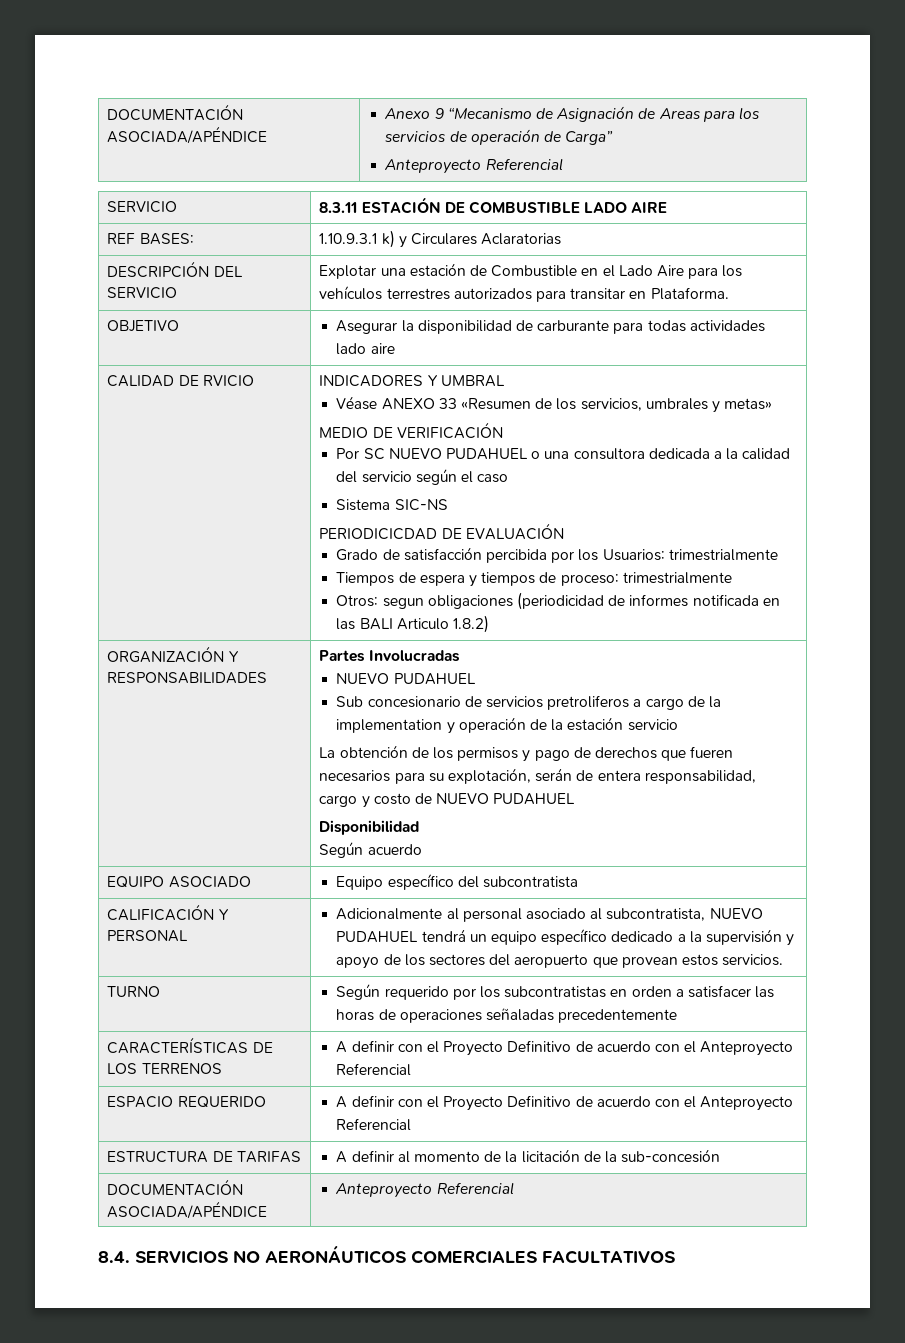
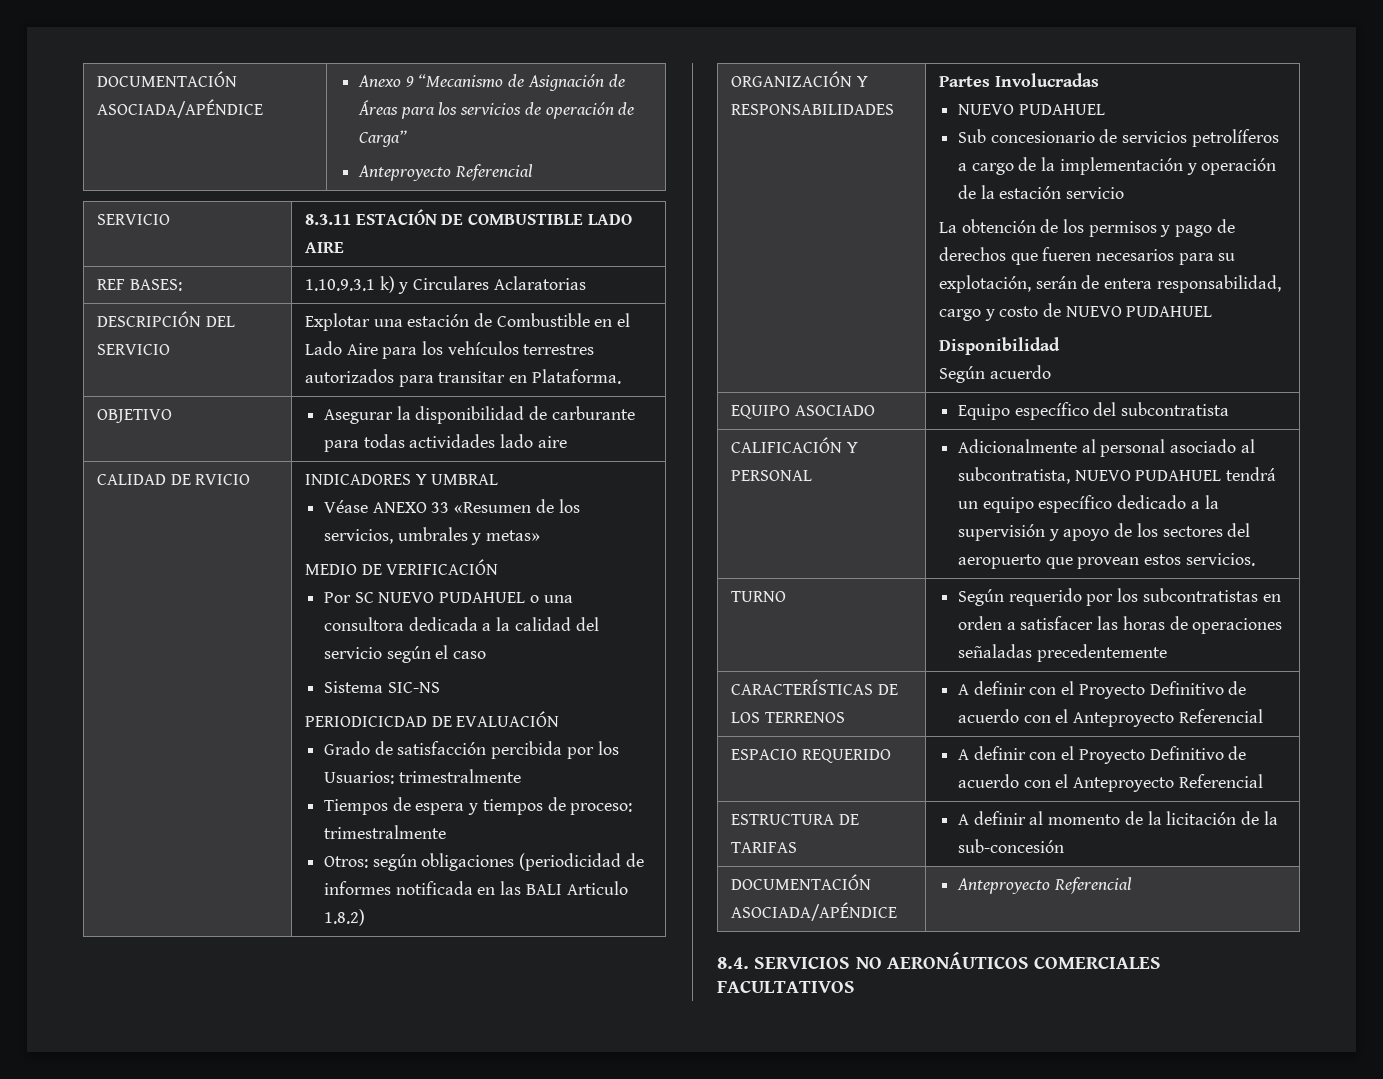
- DOCUMENTACIÓN ASOCIADA/APÉNDICE | Anexo 9 “Mecanismo de Asignación de Areas para los servicios de operación de Carga”
+ DOCUMENTACIÓN ASOCIADA/APÉNDICE | Anexo 9 “Mecanismo de Asignación de Áreas para los servicios de operación de Carga”
- Grado de satisfacción percibida por los Usuarios: trimestrialmente
+ Grado de satisfacción percibida por los Usuarios: trimestralmente
- Tiempos de espera y tiempos de proceso: trimestrialmente
+ Tiempos de espera y tiempos de proceso: trimestralmente
- Otros: segun obligaciones (periodicidad de informes notificada en las BALI Articulo 1.8.2)
+ Otros: según obligaciones (periodicidad de informes notificada en las BALI Articulo 1.8.2)
- Sub concesionario de servicios pretroliferos a cargo de la implementation y operación de la estación servicio
+ Sub concesionario de servicios petrolíferos a cargo de la implementación y operación de la estación servicio

